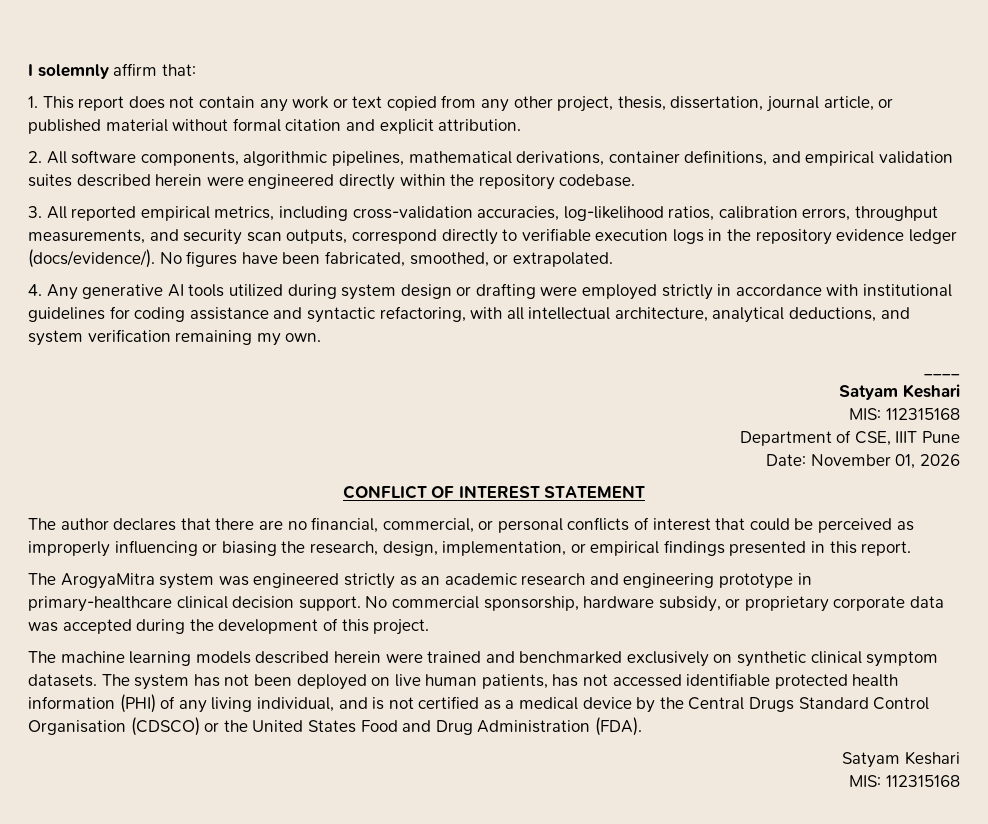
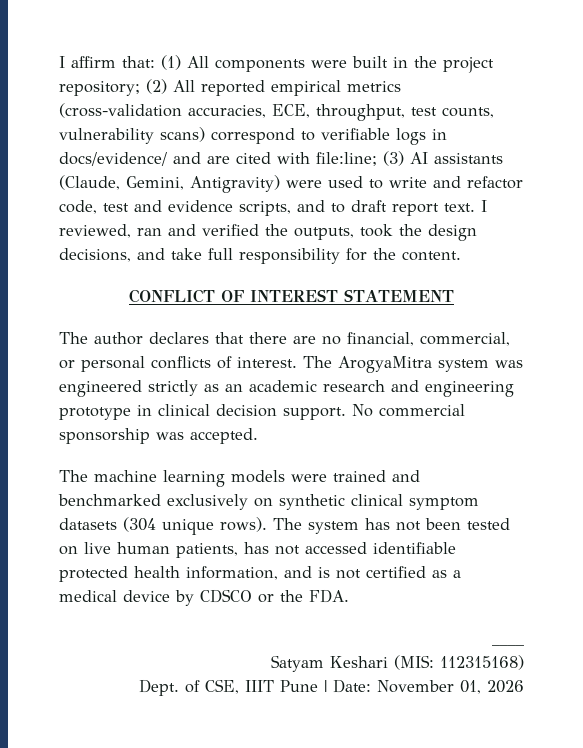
- I solemnly affirm that:
- 1. This report does not contain any work or text copied from any other project, thesis, dissertation, journal article, or published material without formal citation and explicit attribution.
- 2. All software components, algorithmic pipelines, mathematical derivations, container definitions, and empirical validation suites described herein were engineered directly within the repository codebase.
- 3. All reported empirical metrics, including cross-validation accuracies, log-likelihood ratios, calibration errors, throughput measurements, and security scan outputs, correspond directly to verifiable execution logs in the repository evidence ledger (docs/evidence/). No figures have been fabricated, smoothed, or extrapolated.
- 4. Any generative AI tools utilized during system design or drafting were employed strictly in accordance with institutional guidelines for coding assistance and syntactic refactoring, with all intellectual architecture, analytical deductions, and system verification remaining my own.
- ____
- Satyam Keshari
- MIS: 112315168
- Department of CSE, IIIT Pune
- Date: November 01, 2026
+ I affirm that: (1) All components were built in the project repository; (2) All reported empirical metrics (cross-validation accuracies, ECE, throughput, test counts, vulnerability scans) correspond to verifiable logs in docs/evidence/ and are cited with file:line; (3) AI assistants (Claude, Gemini, Antigravity) were used to write and refactor code, test and evidence scripts, and to draft report text. I reviewed, ran and verified the outputs, took the design decisions, and take full responsibility for the content.
- The author declares that there are no financial, commercial, or personal conflicts of interest that could be perceived as improperly influencing or biasing the research, design, implementation, or empirical findings presented in this report.
- The ArogyaMitra system was engineered strictly as an academic research and engineering prototype in primary-healthcare clinical decision support.
+ The author declares that there are no financial, commercial, or personal conflicts of interest. The ArogyaMitra system was engineered strictly as an academic research and engineering prototype in clinical decision support.
- No commercial sponsorship, hardware subsidy, or proprietary corporate data was accepted during the development of this project.
+ No commercial sponsorship was accepted.
- The machine learning models described herein were trained and benchmarked exclusively on synthetic clinical symptom datasets.
+ The machine learning models were trained and benchmarked exclusively on synthetic clinical symptom datasets (304 unique rows).
- The system has not been deployed on live human patients, has not accessed identifiable protected health information (PHI) of any living individual, and is not certified as a medical device by the Central Drugs Standard Control Organisation (CDSCO) or the United States Food and Drug Administration (FDA).
- Satyam Keshari
- MIS: 112315168
+ The system has not been tested on live human patients, has not accessed identifiable protected health information, and is not certified as a medical device by CDSCO or the FDA.
+ ____
+ Satyam Keshari (MIS: 112315168)
+ Dept. of CSE, IIIT Pune | Date: November 01, 2026

